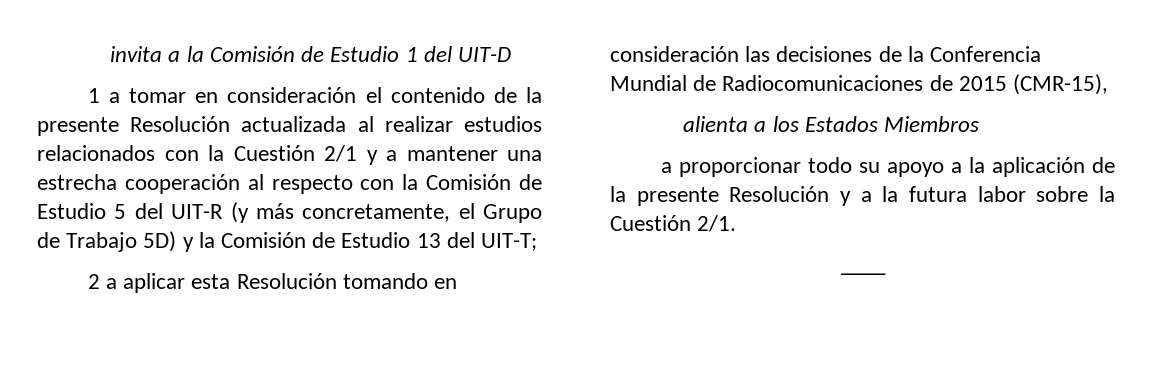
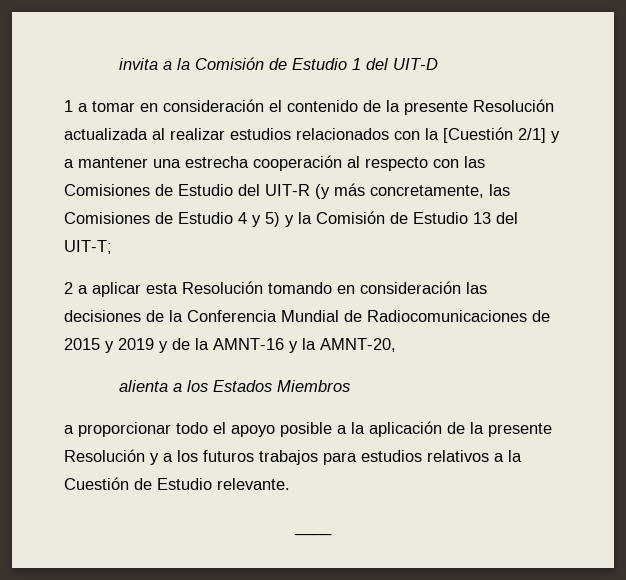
- 1 a tomar en consideración el contenido de la presente Resolución actualizada al realizar estudios relacionados con la Cuestión 2/1 y a mantener una estrecha cooperación al respecto con la Comisión de Estudio 5 del UIT-R (y más concretamente, el Grupo de Trabajo 5D) y la Comisión de Estudio 13 del UIT-T;
+ 1 a tomar en consideración el contenido de la presente Resolución actualizada al realizar estudios relacionados con la [Cuestión 2/1] y a mantener una estrecha cooperación al respecto con las Comisiones de Estudio del UIT-R (y más concretamente, las Comisiones de Estudio 4 y 5) y la Comisión de Estudio 13 del UIT-T;
- 2 a aplicar esta Resolución tomando en consideración las decisiones de la Conferencia Mundial de Radiocomunicaciones de 2015 (CMR-15),
+ 2 a aplicar esta Resolución tomando en consideración las decisiones de la Conferencia Mundial de Radiocomunicaciones de 2015 y 2019 y de la AMNT-16 y la AMNT-20,
- a proporcionar todo su apoyo a la aplicación de la presente Resolución y a la futura labor sobre la Cuestión 2/1.
+ a proporcionar todo el apoyo posible a la aplicación de la presente Resolución y a los futuros trabajos para estudios relativos a la Cuestión de Estudio relevante.

